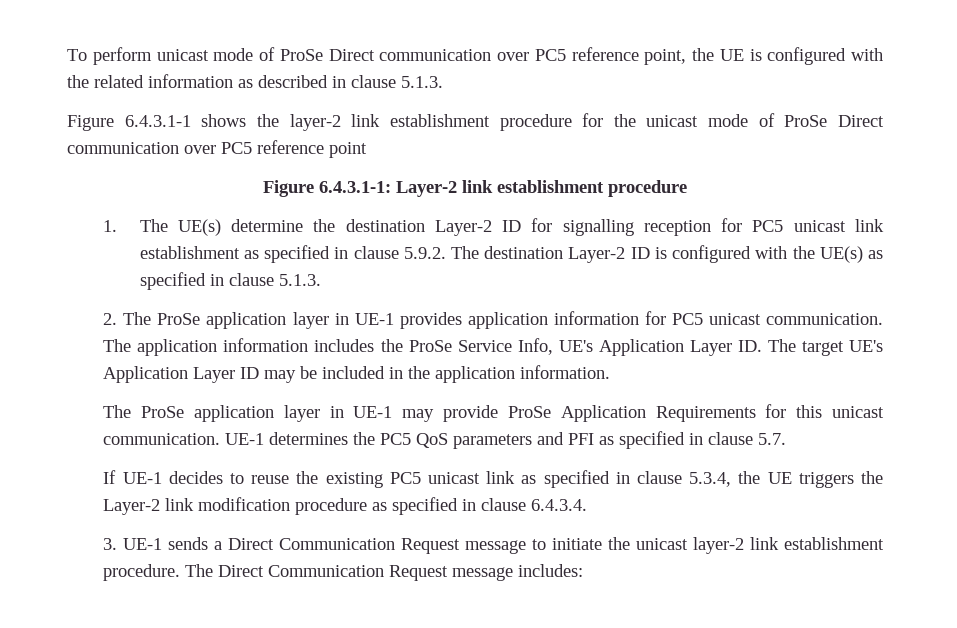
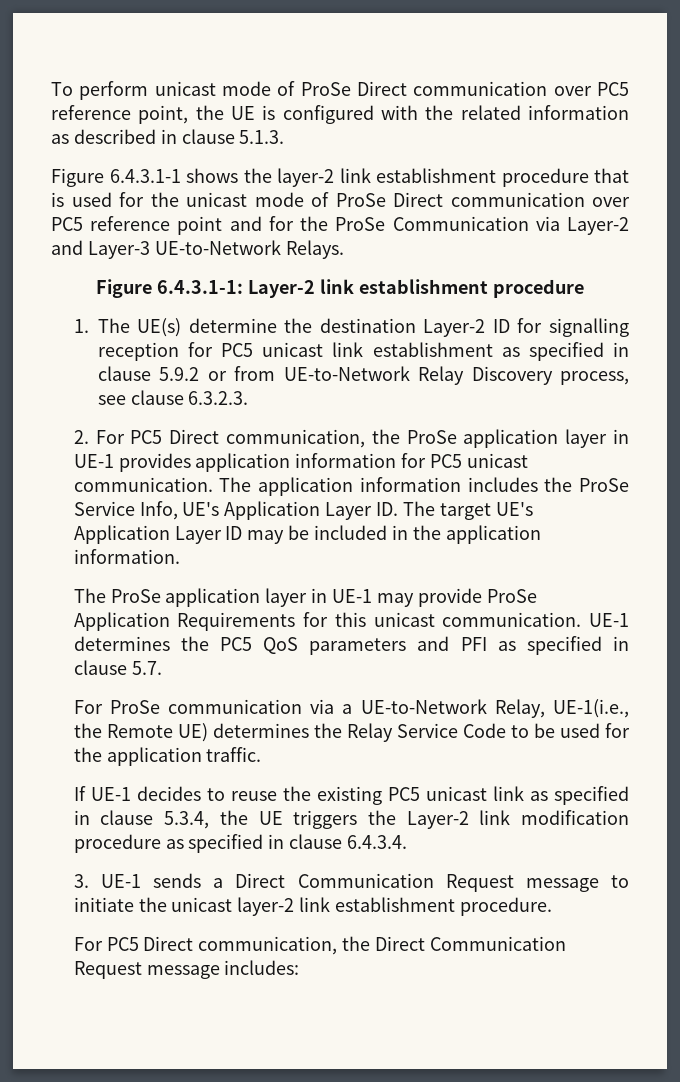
- Figure 6.4.3.1-1 shows the layer-2 link establishment procedure for the unicast mode of ProSe Direct communication over PC5 reference point
+ Figure 6.4.3.1-1 shows the layer-2 link establishment procedure that is used for the unicast mode of ProSe Direct communication over PC5 reference point and for the ProSe Communication via Layer-2 and Layer-3 UE-to-Network Relays.
- 1. The UE(s) determine the destination Layer-2 ID for signalling reception for PC5 unicast link establishment as specified in clause 5.9.2. The destination Layer-2 ID is configured with the UE(s) as specified in clause 5.1.3.
- 2. The ProSe application layer in UE-1 provides application information for PC5 unicast communication.
+ 1. The UE(s) determine the destination Layer-2 ID for signalling reception for PC5 unicast link establishment as specified in clause 5.9.2 or from UE-to-Network Relay Discovery process, see clause 6.3.2.3.
+ 2. For PC5 Direct communication, the ProSe application layer in UE-1 provides application information for PC5 unicast communication.
+ For ProSe communication via a UE-to-Network Relay, UE-1(i.e., the Remote UE) determines the Relay Service Code to be used for the application traffic.
- 3. UE-1 sends a Direct Communication Request message to initiate the unicast layer-2 link establishment procedure. The Direct Communication Request message includes:
+ 3. UE-1 sends a Direct Communication Request message to initiate the unicast layer-2 link establishment procedure.
+ For PC5 Direct communication, the Direct Communication Request message includes:

